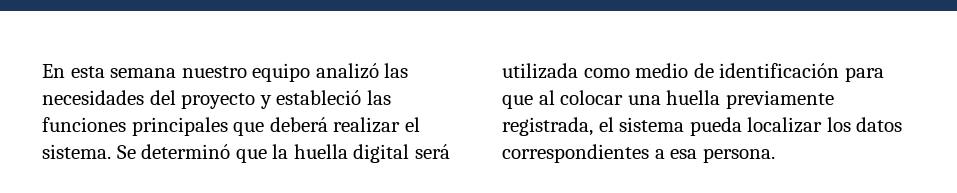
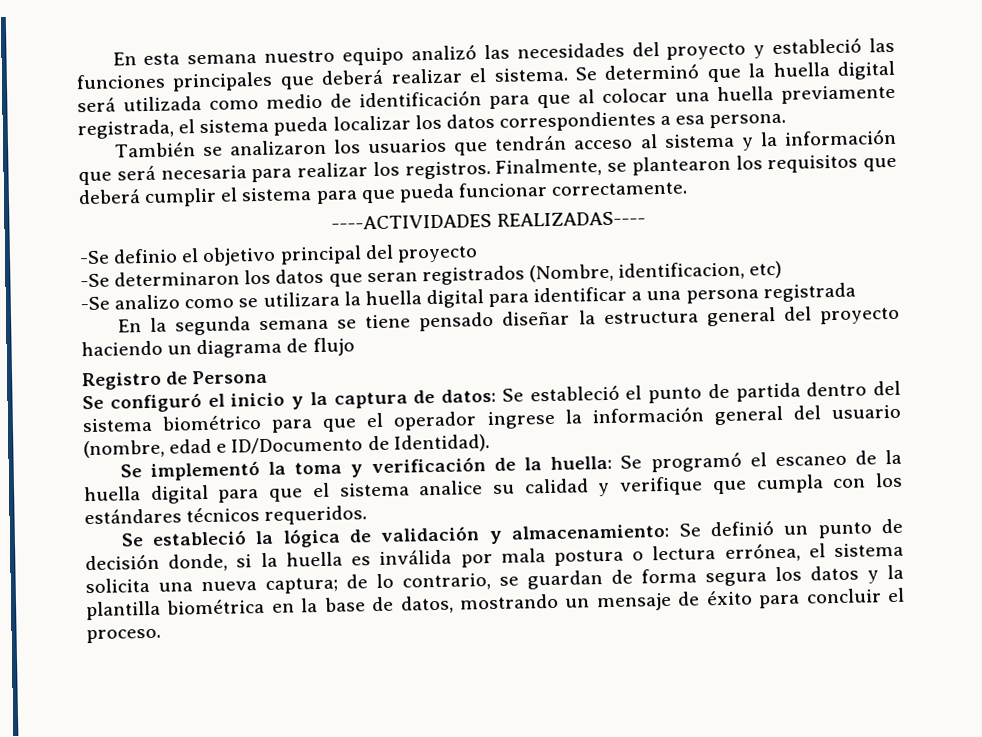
+ También se analizaron los usuarios que tendrán acceso al sistema y la información que será necesaria para realizar los registros. Finalmente, se plantearon los requisitos que deberá cumplir el sistema para que pueda funcionar correctamente.
+ ----ACTIVIDADES REALIZADAS----
+ -Se definio el objetivo principal del proyecto
+ -Se determinaron los datos que seran registrados (Nombre, identificacion, etc)
+ -Se analizo como se utilizara la huella digital para identificar a una persona registrada
+ En la segunda semana se tiene pensado diseñar la estructura general del proyecto haciendo un diagrama de flujo
+ Registro de Persona
+ Se configuró el inicio y la captura de datos: Se estableció el punto de partida dentro del sistema biométrico para que el operador ingrese la información general del usuario (nombre, edad e ID/Documento de Identidad).
+ Se implementó la toma y verificación de la huella: Se programó el escaneo de la huella digital para que el sistema analice su calidad y verifique que cumpla con los estándares técnicos requeridos.
+ Se estableció la lógica de validación y almacenamiento: Se definió un punto de decisión donde, si la huella es inválida por mala postura o lectura errónea, el sistema solicita una nueva captura; de lo contrario, se guardan de forma segura los datos y la plantilla biométrica en la base de datos, mostrando un mensaje de éxito para concluir el proceso.

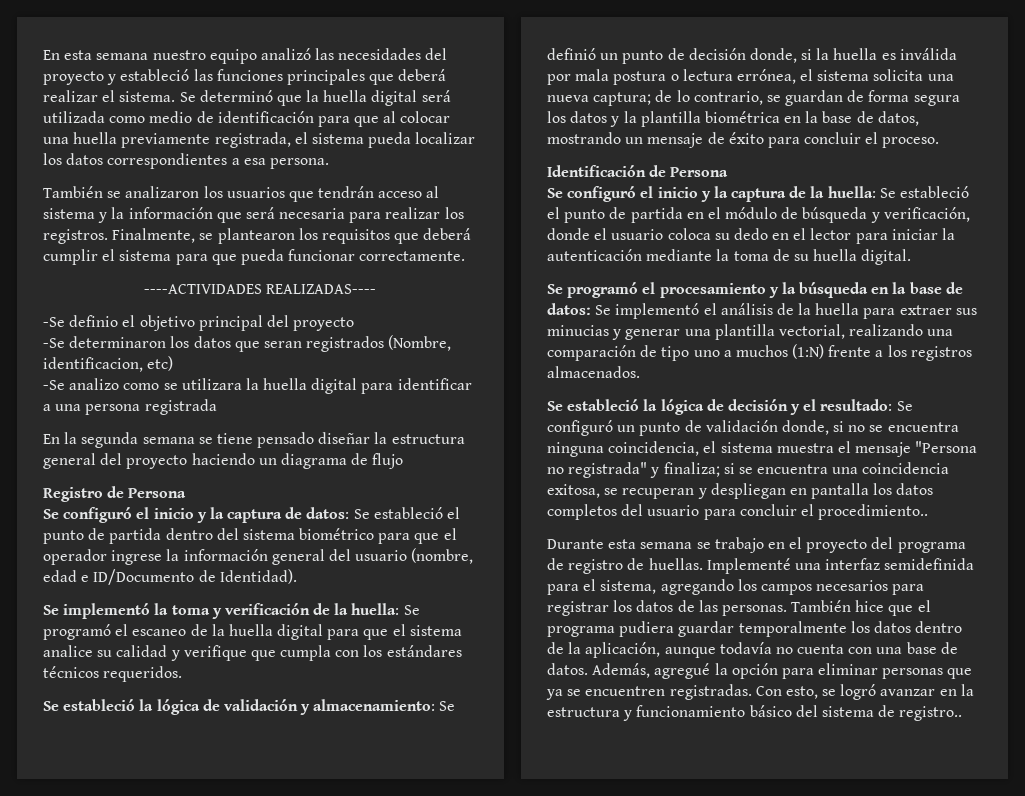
+ Identificación de Persona
+ Se configuró el inicio y la captura de la huella: Se estableció el punto de partida en el módulo de búsqueda y verificación, donde el usuario coloca su dedo en el lector para iniciar la autenticación mediante la toma de su huella digital.
+ Se programó el procesamiento y la búsqueda en la base de datos: Se implementó el análisis de la huella para extraer sus minucias y generar una plantilla vectorial, realizando una comparación de tipo uno a muchos (1:N) frente a los registros almacenados.
+ Se estableció la lógica de decisión y el resultado: Se configuró un punto de validación donde, si no se encuentra ninguna coincidencia, el sistema muestra el mensaje "Persona no registrada" y finaliza; si se encuentra una coincidencia exitosa, se recuperan y despliegan en pantalla los datos completos del usuario para concluir el procedimiento..
+ Durante esta semana se trabajo en el proyecto del programa de registro de huellas. Implementé una interfaz semidefinida para el sistema, agregando los campos necesarios para registrar los datos de las personas. También hice que el programa pudiera guardar temporalmente los datos dentro de la aplicación, aunque todavía no cuenta con una base de datos. Además, agregué la opción para eliminar personas que ya se encuentren registradas. Con esto, se logró avanzar en la estructura y funcionamiento básico del sistema de registro..

